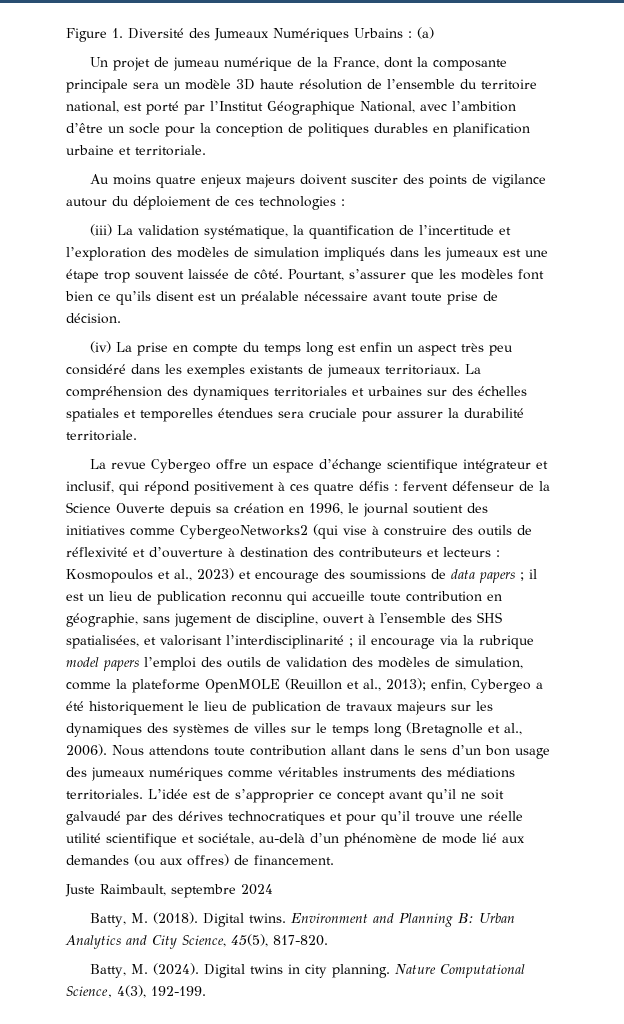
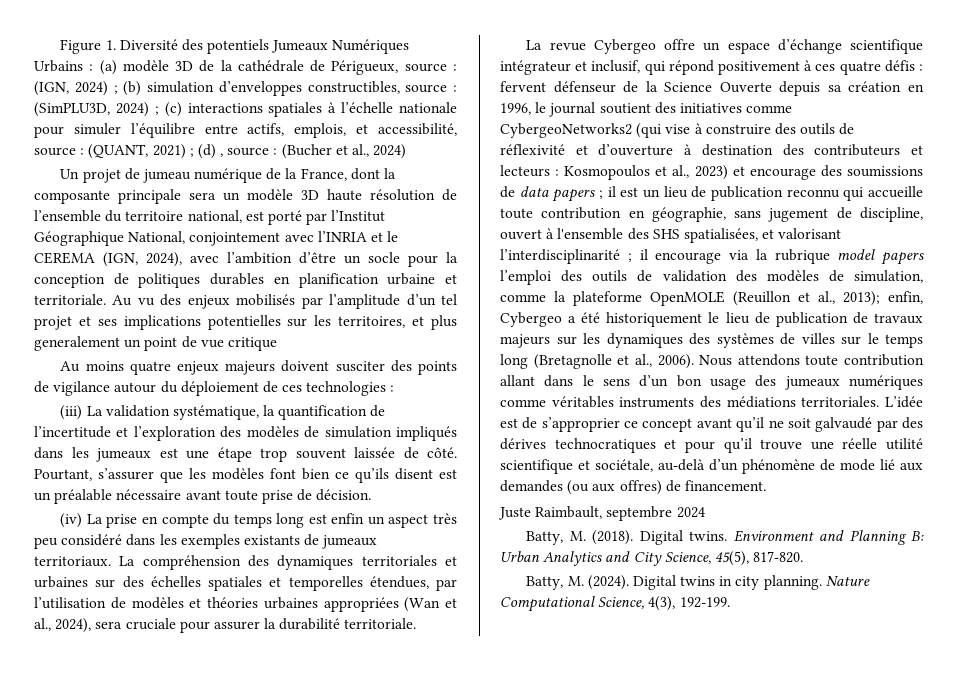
- Figure 1. Diversité des Jumeaux Numériques Urbains : (a)
+ Figure 1. Diversité des potentiels Jumeaux Numériques Urbains : (a) modèle 3D de la cathédrale de Périgueux, source : (IGN, 2024) ; (b) simulation d’enveloppes constructibles, source : (SimPLU3D, 2024) ; (c) interactions spatiales à l’échelle nationale pour simuler l’équilibre entre actifs, emplois, et accessibilité, source : (QUANT, 2021) ; (d) , source : (Bucher et al., 2024)
- Un projet de jumeau numérique de la France, dont la composante principale sera un modèle 3D haute résolution de l’ensemble du territoire national, est porté par l’Institut Géographique National, avec l’ambition d’être un socle pour la conception de politiques durables en planification urbaine et territoriale.
+ Un projet de jumeau numérique de la France, dont la composante principale sera un modèle 3D haute résolution de l’ensemble du territoire national, est porté par l’Institut Géographique National, conjointement avec l’INRIA et le CEREMA (IGN, 2024), avec l’ambition d’être un socle pour la conception de politiques durables en planification urbaine et territoriale. Au vu des enjeux mobilisés par l’amplitude d’un tel projet et ses implications potentielles sur les territoires, et plus generalement un point de vue critique
- La compréhension des dynamiques territoriales et urbaines sur des échelles spatiales et temporelles étendues sera cruciale pour assurer la durabilité territoriale.
+ La compréhension des dynamiques territoriales et urbaines sur des échelles spatiales et temporelles étendues, par l’utilisation de modèles et théories urbaines appropriées (Wan et al., 2024), sera cruciale pour assurer la durabilité territoriale.

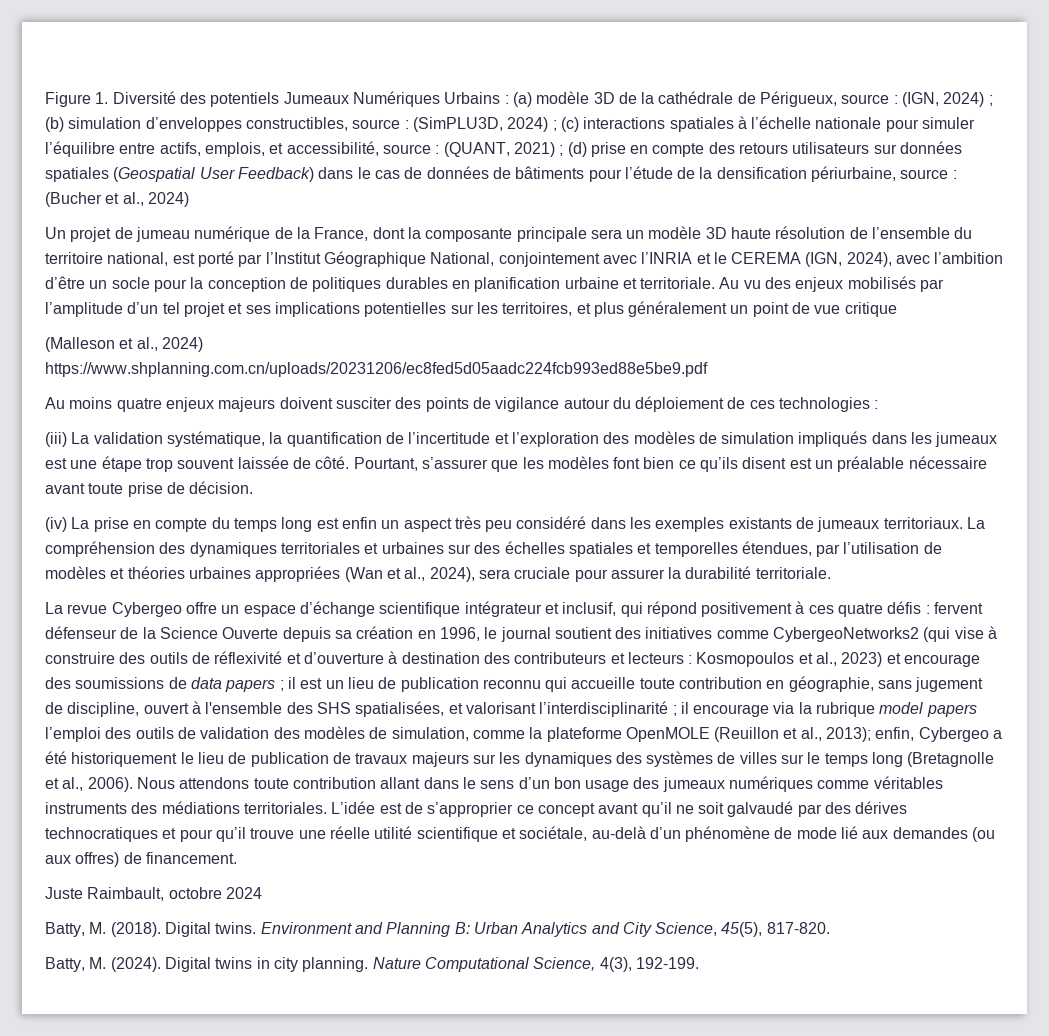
- Figure 1. Diversité des potentiels Jumeaux Numériques Urbains : (a) modèle 3D de la cathédrale de Périgueux, source : (IGN, 2024) ; (b) simulation d’enveloppes constructibles, source : (SimPLU3D, 2024) ; (c) interactions spatiales à l’échelle nationale pour simuler l’équilibre entre actifs, emplois, et accessibilité, source : (QUANT, 2021) ; (d) , source : (Bucher et al., 2024)
+ Figure 1. Diversité des potentiels Jumeaux Numériques Urbains : (a) modèle 3D de la cathédrale de Périgueux, source : (IGN, 2024) ; (b) simulation d’enveloppes constructibles, source : (SimPLU3D, 2024) ; (c) interactions spatiales à l’échelle nationale pour simuler l’équilibre entre actifs, emplois, et accessibilité, source : (QUANT, 2021) ; (d) prise en compte des retours utilisateurs sur données spatiales (Geospatial User Feedback) dans le cas de données de bâtiments pour l’étude de la densification périurbaine, source : (Bucher et al., 2024)
- Au vu des enjeux mobilisés par l’amplitude d’un tel projet et ses implications potentielles sur les territoires, et plus generalement un point de vue critique
+ Au vu des enjeux mobilisés par l’amplitude d’un tel projet et ses implications potentielles sur les territoires, et plus généralement un point de vue critique
+ (Malleson et al., 2024)
+ https://www.shplanning.com.cn/uploads/20231206/ec8fed5d05aadc224fcb993ed88e5be9.pdf
- Juste Raimbault, septembre 2024
+ Juste Raimbault, octobre 2024

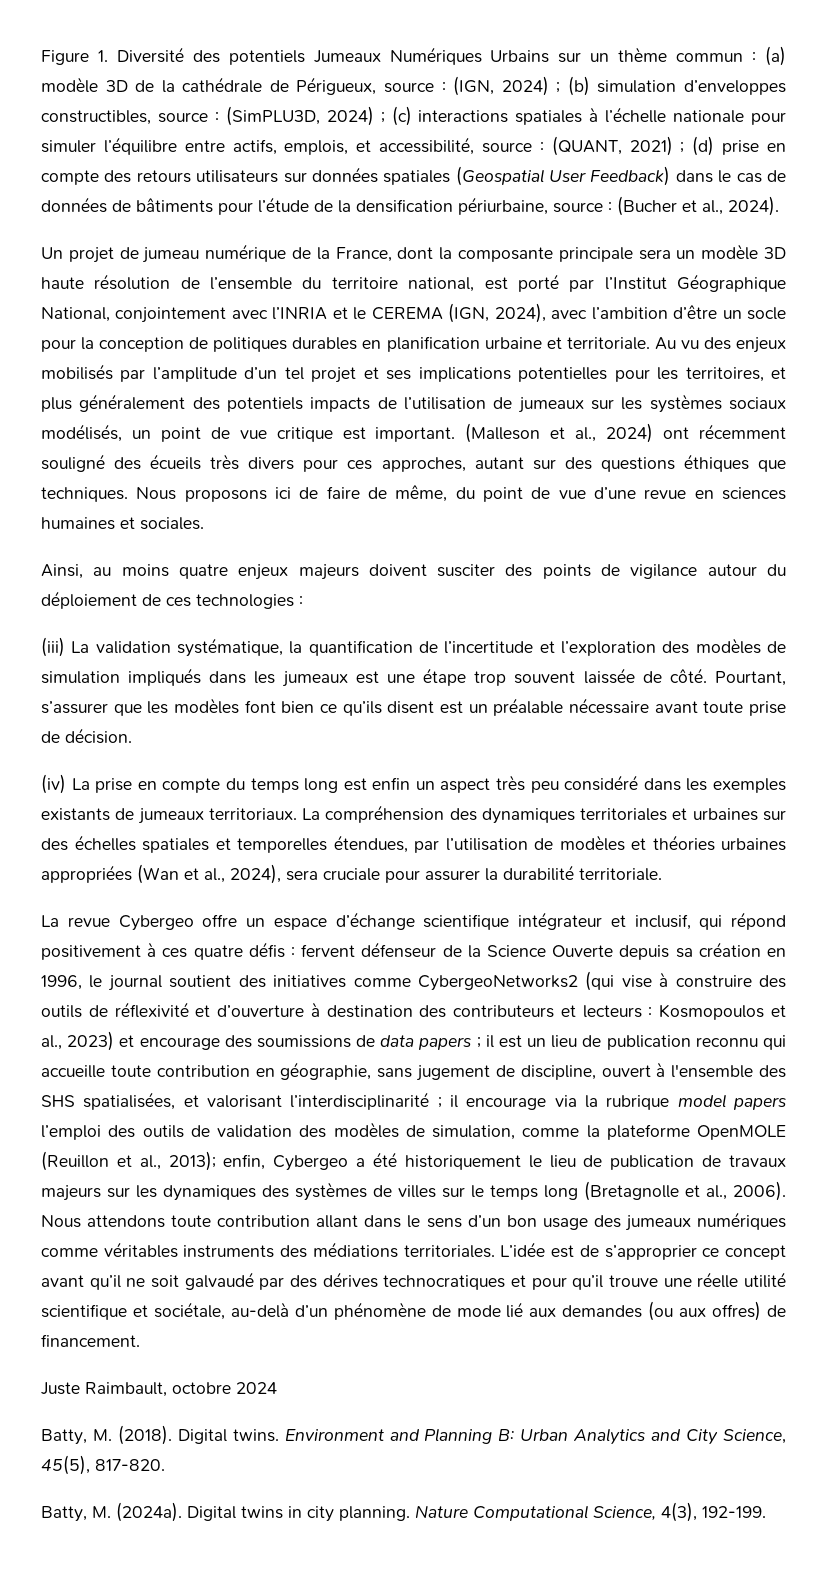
- Figure 1. Diversité des potentiels Jumeaux Numériques Urbains :
+ Figure 1. Diversité des potentiels Jumeaux Numériques Urbains sur un thème commun :
- (Bucher et al., 2024)
+ (Bucher et al., 2024).
- Au vu des enjeux mobilisés par l’amplitude d’un tel projet et ses implications potentielles sur les territoires, et plus généralement un point de vue critique
- (Malleson et al., 2024)
- https://www.shplanning.com.cn/uploads/20231206/ec8fed5d05aadc224fcb993ed88e5be9.pdf
- Au moins quatre enjeux majeurs doivent susciter des points de vigilance autour du déploiement de ces technologies :
+ Au vu des enjeux mobilisés par l’amplitude d’un tel projet et ses implications potentielles pour les territoires, et plus généralement des potentiels impacts de l’utilisation de jumeaux sur les systèmes sociaux modélisés, un point de vue critique est important. (Malleson et al., 2024) ont récemment souligné des écueils très divers pour ces approches, autant sur des questions éthiques que techniques. Nous proposons ici de faire de même, du point de vue d’une revue en sciences humaines et sociales.
+ Ainsi, au moins quatre enjeux majeurs doivent susciter des points de vigilance autour du déploiement de ces technologies :
- Batty, M. (2024).
+ Batty, M. (2024a).

